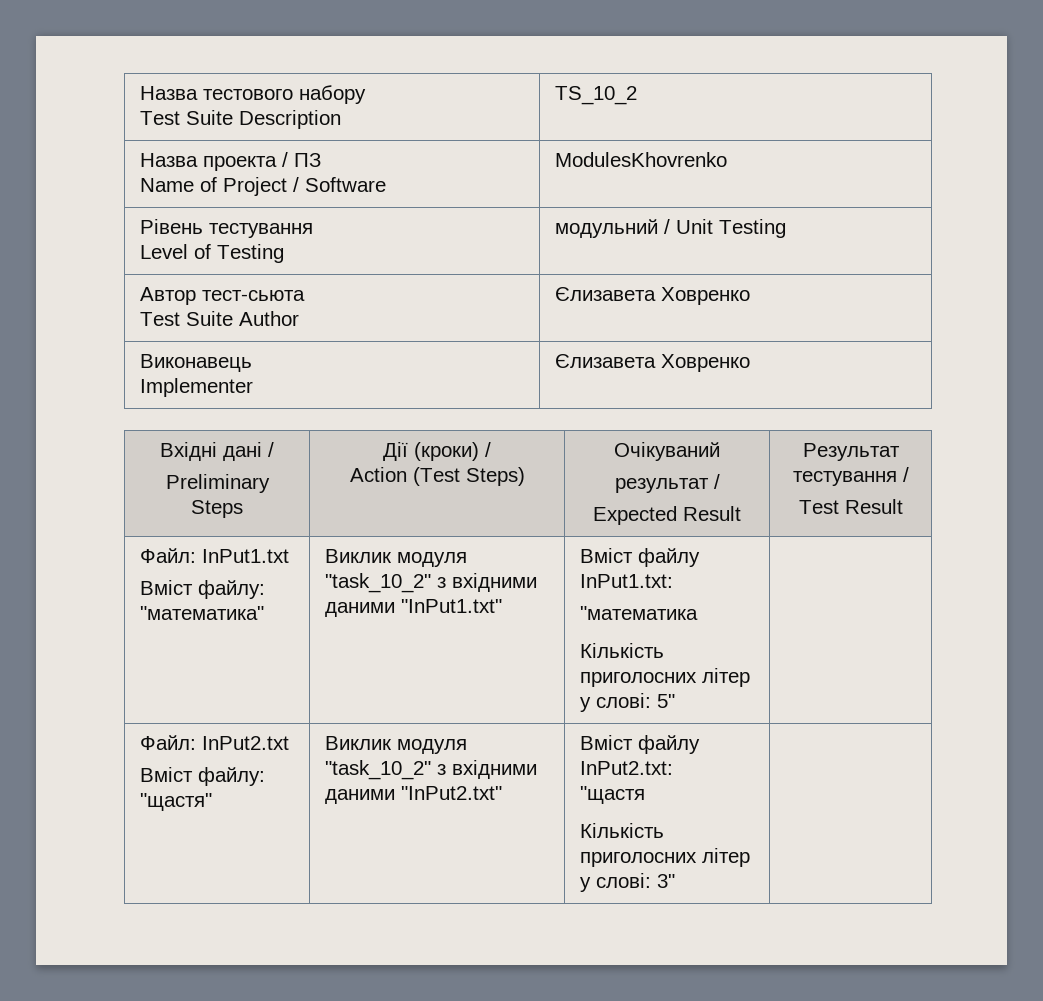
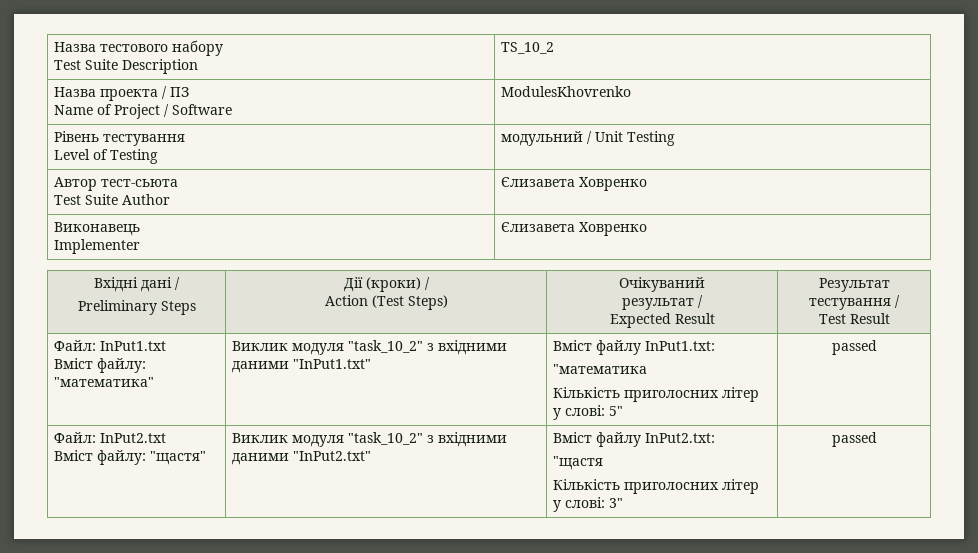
  Файл: InPut1.txt
  Вміст файлу: "математика" | Виклик модуля "task_10_2" з вхідними даними "InPut1.txt" | Вміст файлу InPut1.txt:
  "математика
- Кількість приголосних літер у слові: 5" |
+ Кількість приголосних літер у слові: 5" | passed
  Файл: InPut2.txt
  Вміст файлу: "щастя" | Виклик модуля "task_10_2" з вхідними даними "InPut2.txt" | Вміст файлу InPut2.txt:
  "щастя
- Кількість приголосних літер у слові: 3" |
+ Кількість приголосних літер у слові: 3" | passed

